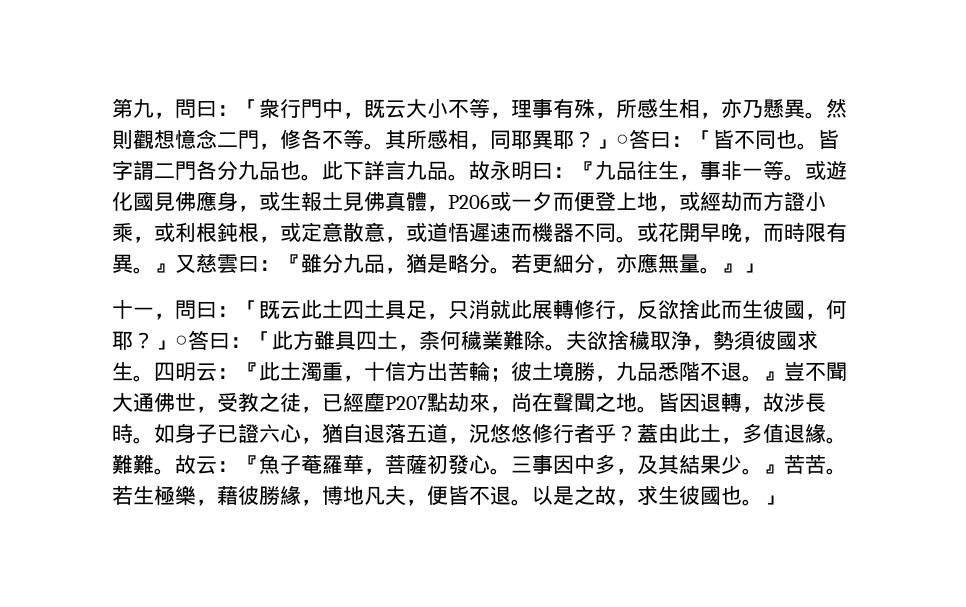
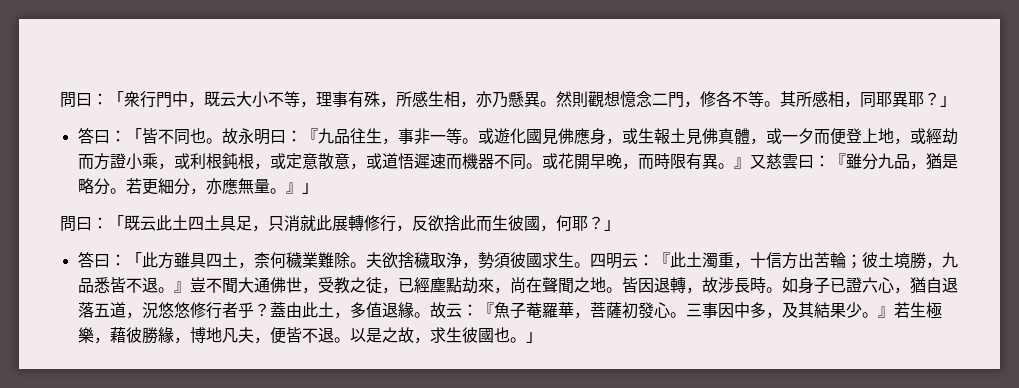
- 第九，問曰：「衆行門中，既云大小不等，理事有殊，所感生相，亦乃懸異。
+ 問曰：「衆行門中，既云大小不等，理事有殊，所感生相，亦乃懸異。
- 其所感相，同耶異耶？」○答曰：「皆不同也。
+ 其所感相，同耶異耶？」
+ 答曰：「皆不同也。
- 皆字謂二門各分九品也。此下詳言九品。
- 或遊化國見佛應身，或生報土見佛真體，P206或一夕而便登上地，或經劫而方證小乘，或利根鈍根，或定意散意，或道悟遲速而機器不同。
+ 或遊化國見佛應身，或生報土見佛真體，或一夕而便登上地，或經劫而方證小乘，或利根鈍根，或定意散意，或道悟遲速而機器不同。
- 十一，問曰：「既云此土四土具足，只消就此展轉修行，反欲捨此而生彼國，何耶？」○答曰：「此方雖具四土，柰何穢業難除。
+ 問曰：「既云此土四土具足，只消就此展轉修行，反欲捨此而生彼國，何耶？」
+ 答曰：「此方雖具四土，柰何穢業難除。
- 四明云：『此土濁重，十信方出苦輪；彼土境勝，九品悉階不退。』豈不聞大通佛世，受教之徒，已經塵P207點劫來，尚在聲聞之地。
+ 四明云：『此土濁重，十信方出苦輪；彼土境勝，九品悉皆不退。』豈不聞大通佛世，受教之徒，已經塵點劫來，尚在聲聞之地。
- 難難。
- 三事因中多，及其結果少。』苦苦。若生極樂，藉彼勝緣，博地凡夫，便皆不退。
+ 三事因中多，及其結果少。』若生極樂，藉彼勝緣，博地凡夫，便皆不退。

